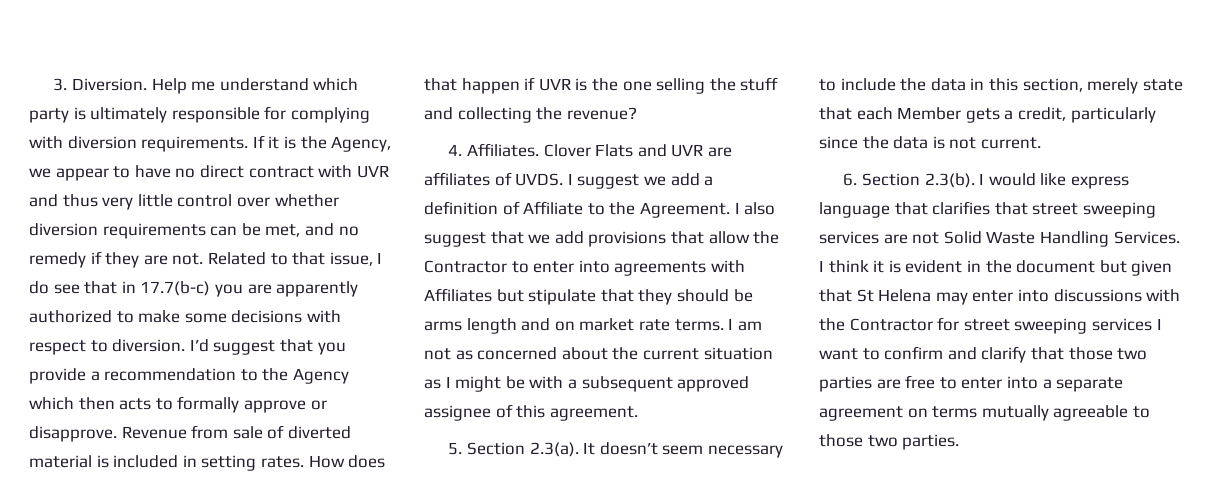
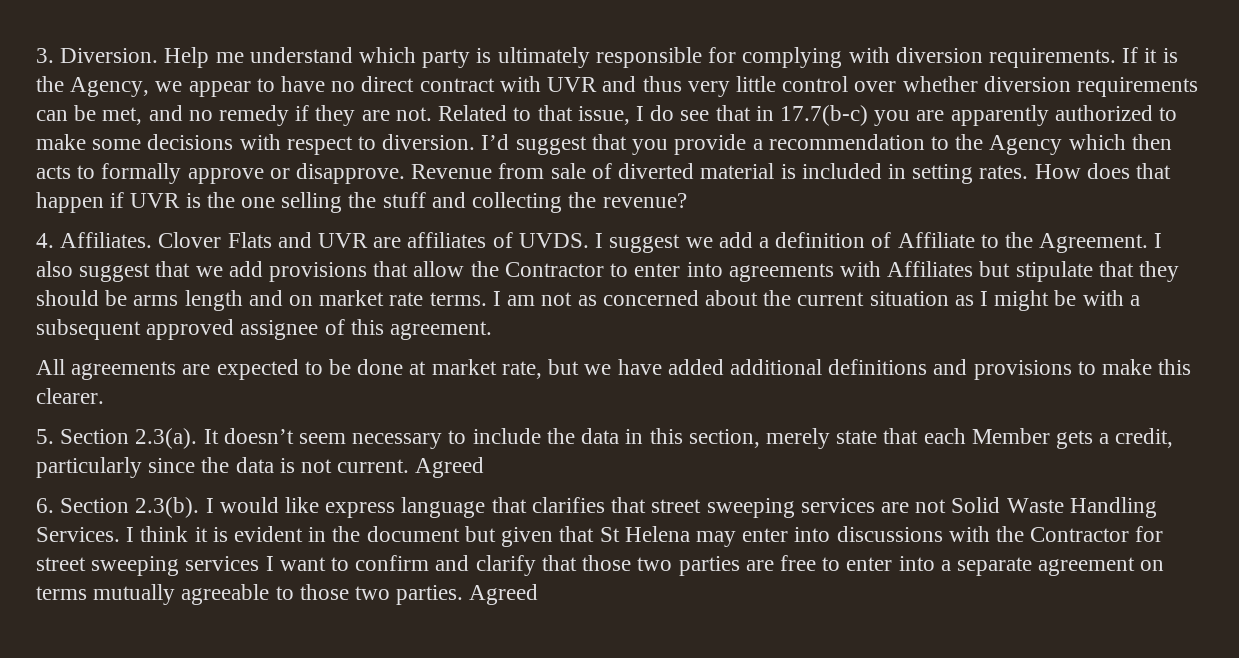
+ All agreements are expected to be done at market rate, but we have added additional definitions and provisions to make this clearer.
- 5. Section 2.3(a). It doesn’t seem necessary to include the data in this section, merely state that each Member gets a credit, particularly since the data is not current.
+ 5. Section 2.3(a). It doesn’t seem necessary to include the data in this section, merely state that each Member gets a credit, particularly since the data is not current. Agreed
- I think it is evident in the document but given that St Helena may enter into discussions with the Contractor for street sweeping services I want to confirm and clarify that those two parties are free to enter into a separate agreement on terms mutually agreeable to those two parties.
+ I think it is evident in the document but given that St Helena may enter into discussions with the Contractor for street sweeping services I want to confirm and clarify that those two parties are free to enter into a separate agreement on terms mutually agreeable to those two parties. Agreed

